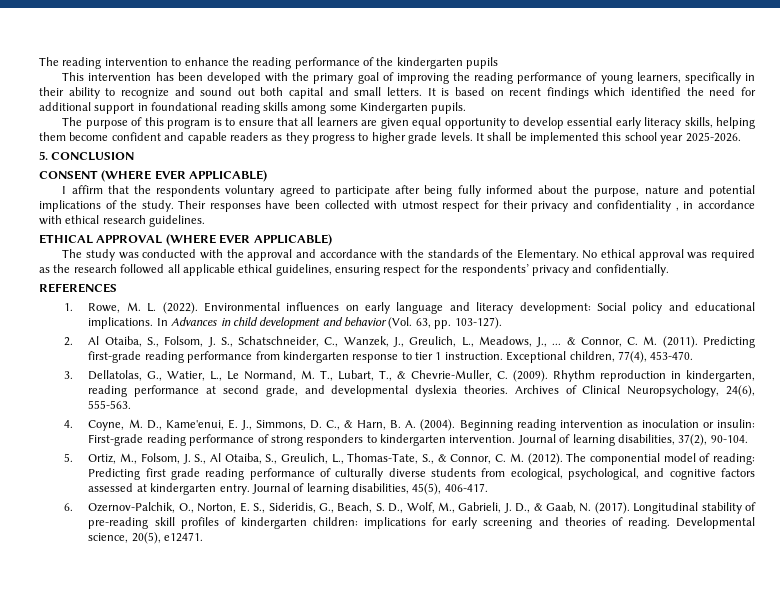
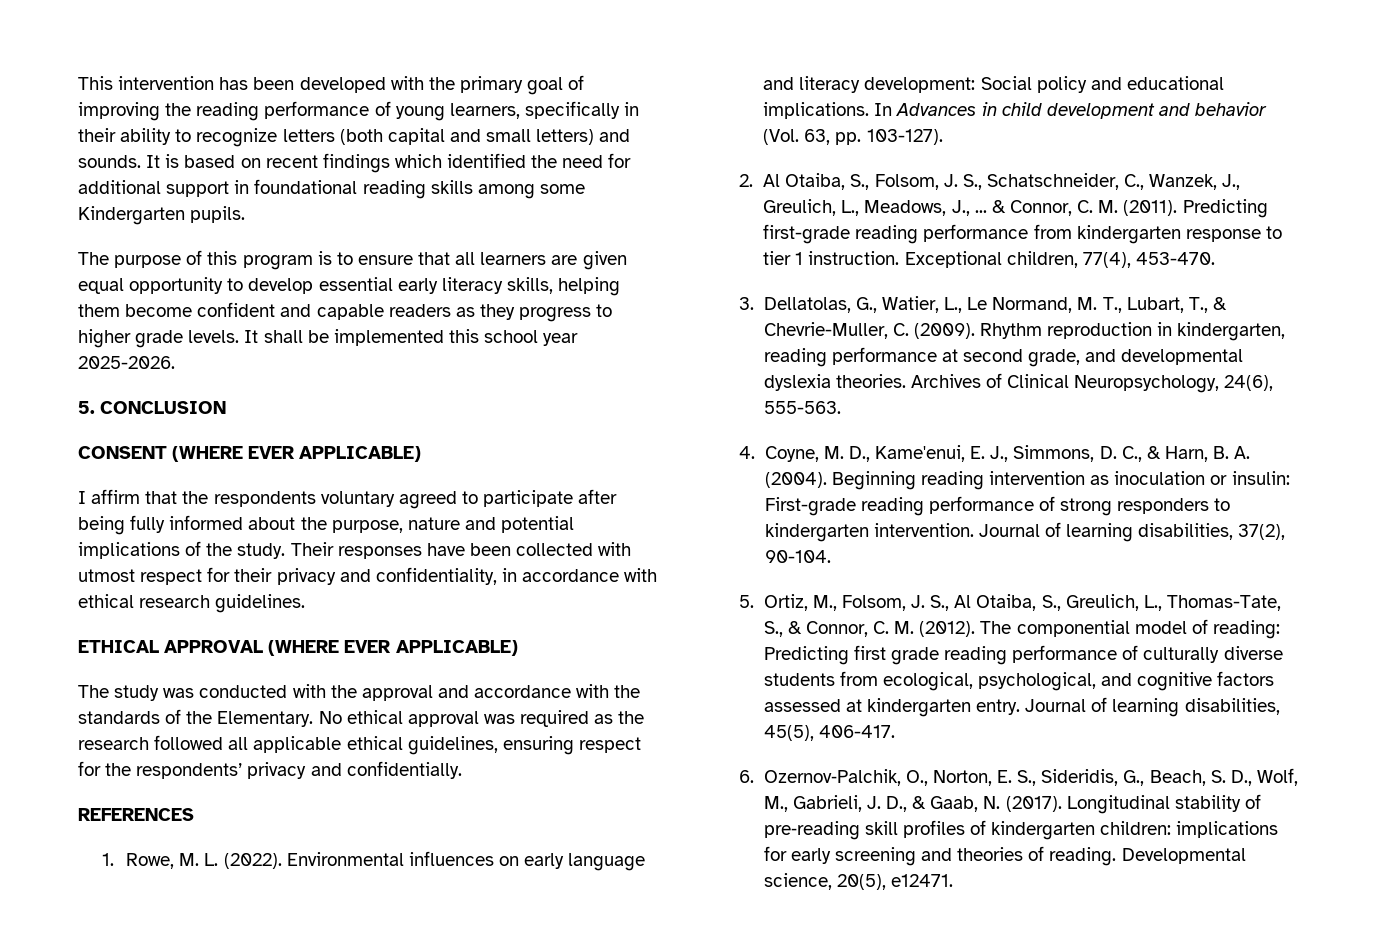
- The reading intervention to enhance the reading performance of the kindergarten pupils
- This intervention has been developed with the primary goal of improving the reading performance of young learners, specifically in their ability to recognize and sound out both capital and small letters.
+ This intervention has been developed with the primary goal of improving the reading performance of young learners, specifically in their ability to recognize letters (both capital and small letters) and sounds.
- Their responses have been collected with utmost respect for their privacy and confidentiality , in accordance with ethical research guidelines.
+ Their responses have been collected with utmost respect for their privacy and confidentiality, in accordance with ethical research guidelines.

